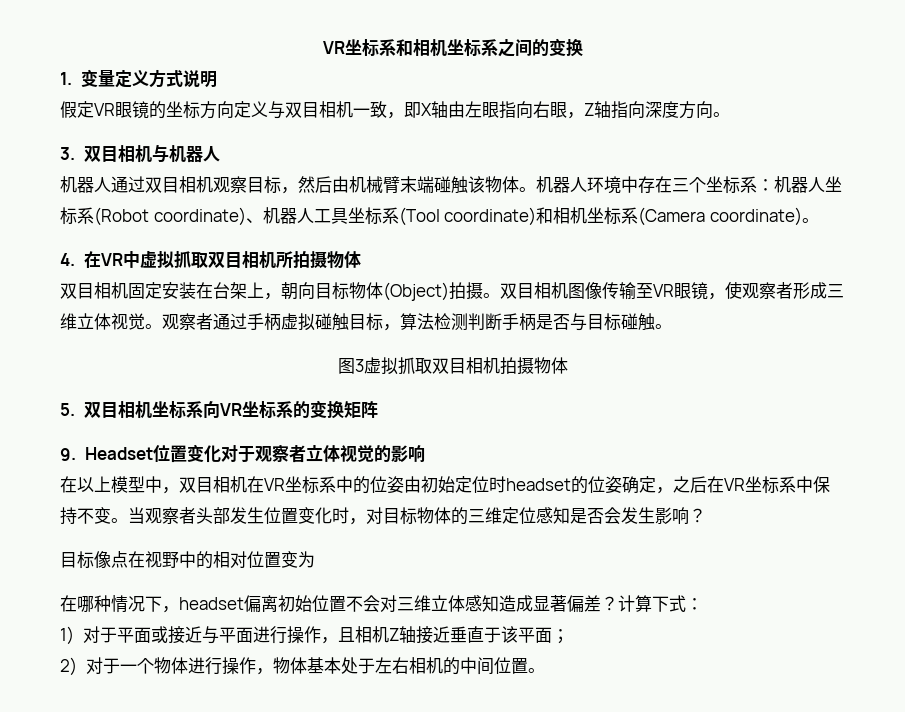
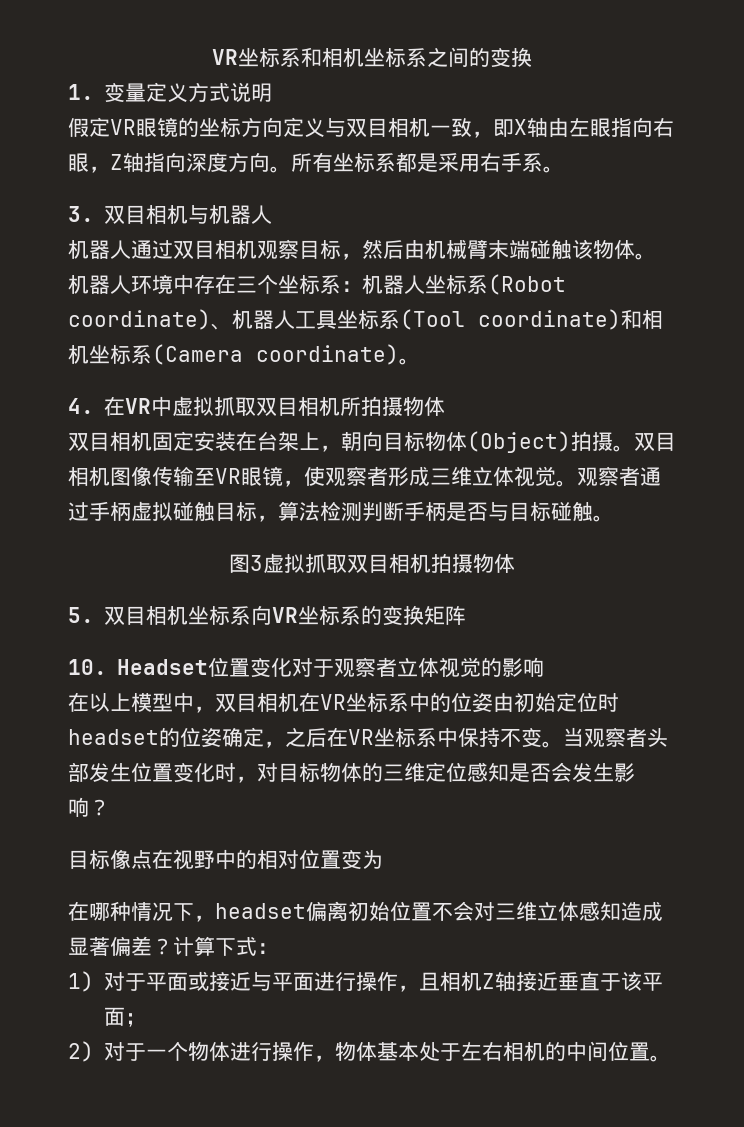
+ 所有坐标系都是采用右手系。
- 9. Headset位置变化对于观察者立体视觉的影响
+ 10. Headset位置变化对于观察者立体视觉的影响

